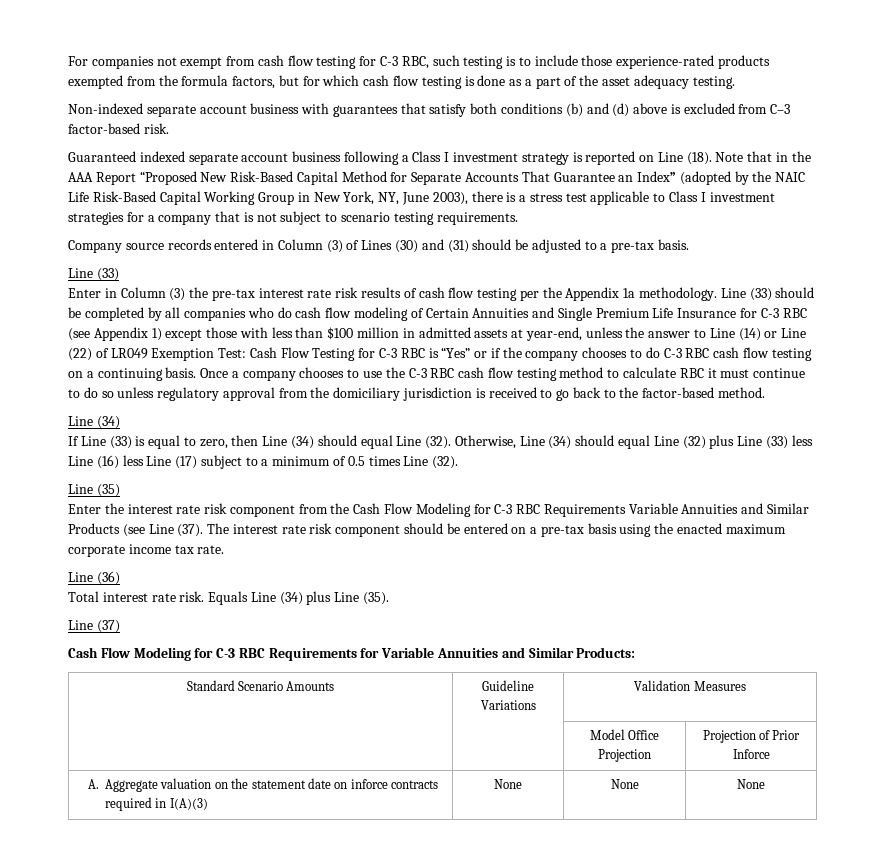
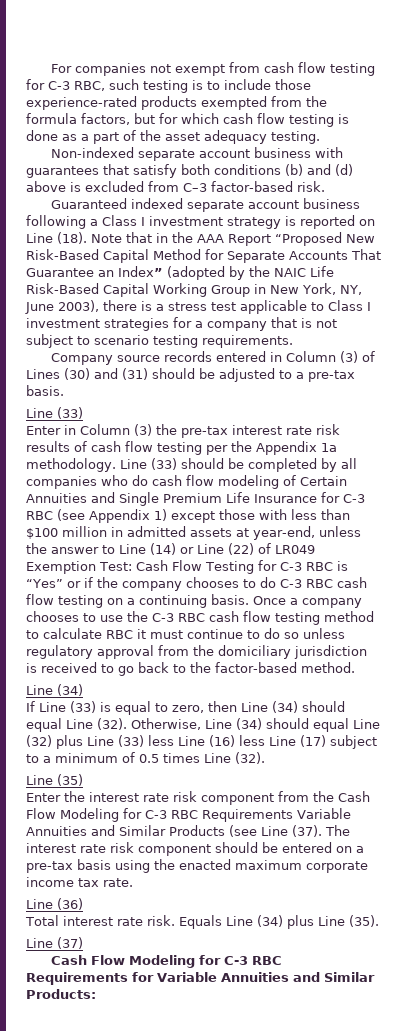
- Standard Scenario Amounts | Guideline Variations | Validation Measures
- | | Model Office Projection | Projection of Prior Inforce
- A. Aggregate valuation on the statement date on inforce contracts required in I(A)(3) | None | None | None

